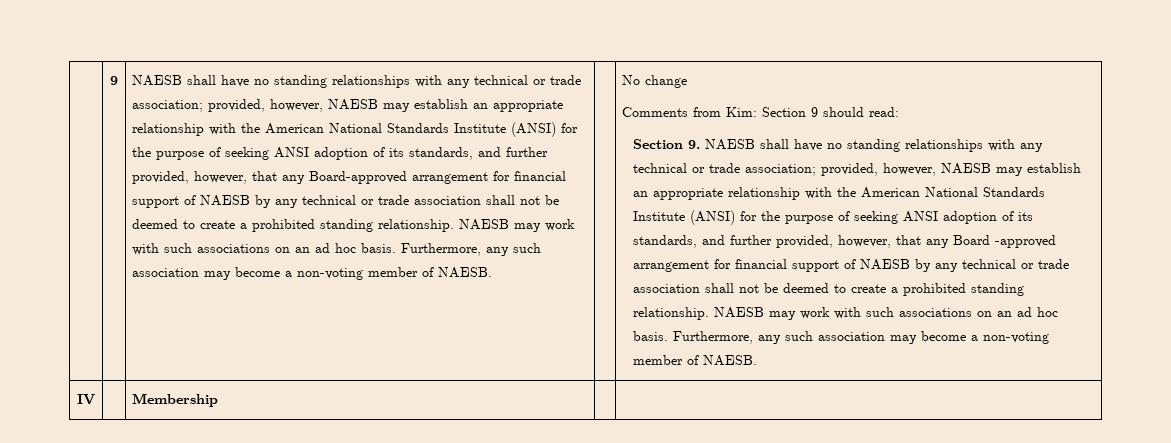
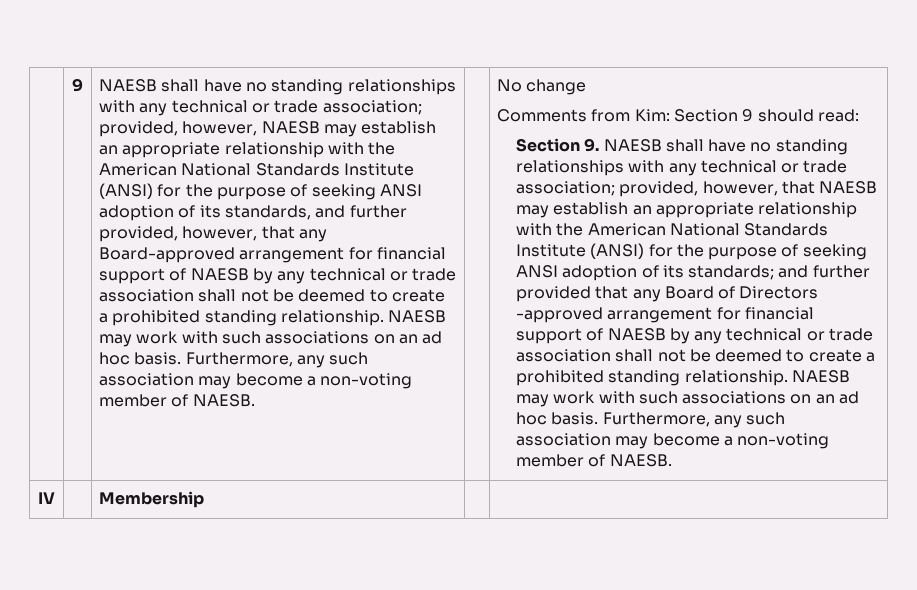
- provided, however, NAESB may establish an appropriate relationship with the American National Standards Institute (ANSI) for the purpose of seeking ANSI adoption of its standards, and further provided, however, that any Board -approved arrangement for financial support of NAESB by any technical or trade association shall not be deemed to create a prohibited standing relationship.
+ provided, however, that NAESB may establish an appropriate relationship with the American National Standards Institute (ANSI) for the purpose of seeking ANSI adoption of its standards; and further provided that any Board of Directors -approved arrangement for financial support of NAESB by any technical or trade association shall not be deemed to create a prohibited standing relationship.

